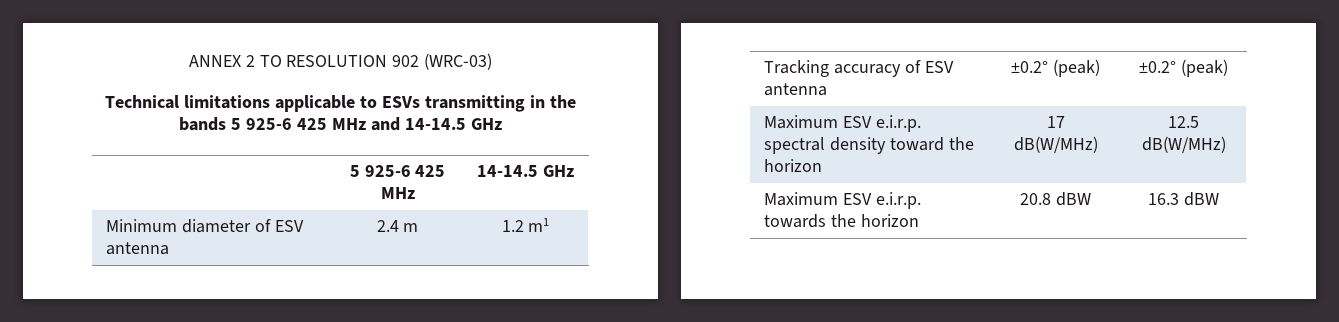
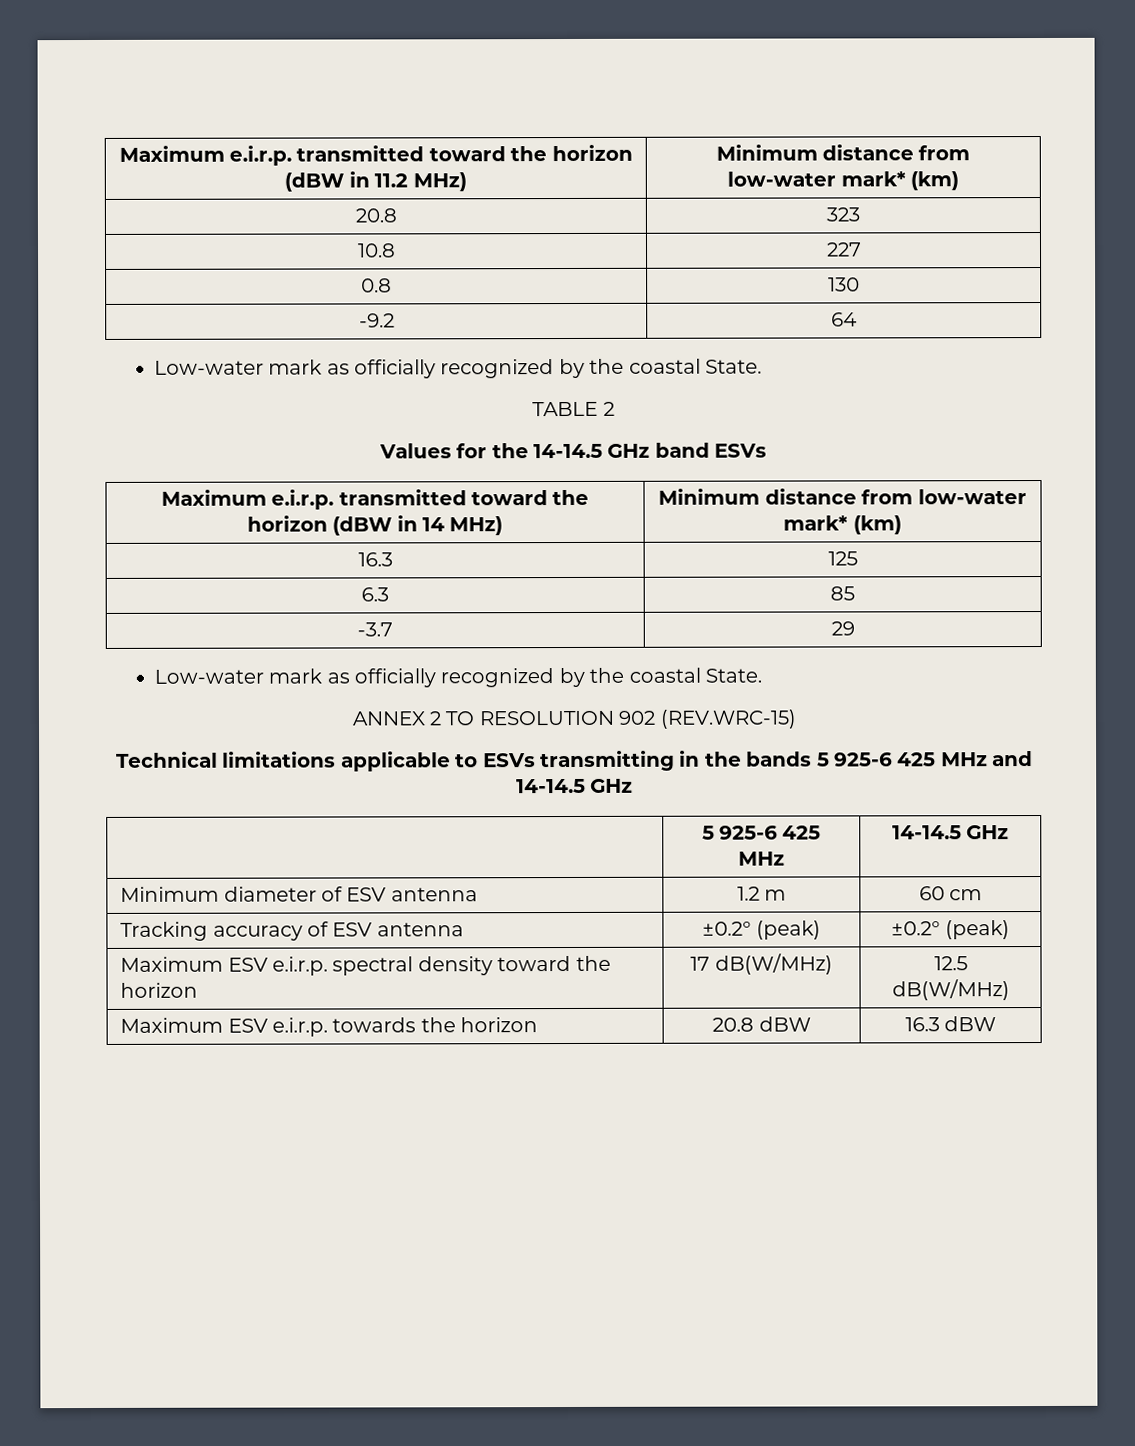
+ Maximum e.i.r.p. transmitted toward the horizon (dBW in 11.2 MHz) | Minimum distance from low-water mark* (km)
+ 20.8 | 323
+ 10.8 | 227
+ 0.8 | 130
+ -9.2 | 64
+ Low-water mark as officially recognized by the coastal State.
+ TABLE 2
+ Values for the 14-14.5 GHz band ESVs
+ Maximum e.i.r.p. transmitted toward the horizon (dBW in 14 MHz) | Minimum distance from low-water mark* (km)
+ 16.3 | 125
+ 6.3 | 85
+ -3.7 | 29
+ Low-water mark as officially recognized by the coastal State.
- ANNEX 2 TO RESOLUTION 902 (WRC-03)
+ ANNEX 2 TO RESOLUTION 902 (REV.WRC-15)
- Minimum diameter of ESV antenna | 2.4 m | 1.2 m1
+ Minimum diameter of ESV antenna | 1.2 m | 60 cm

